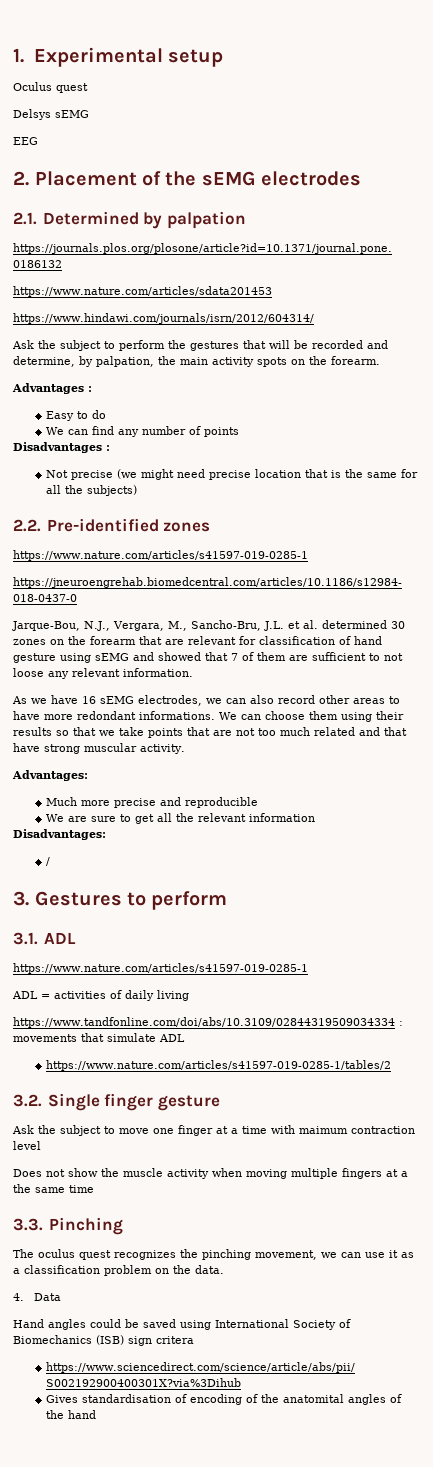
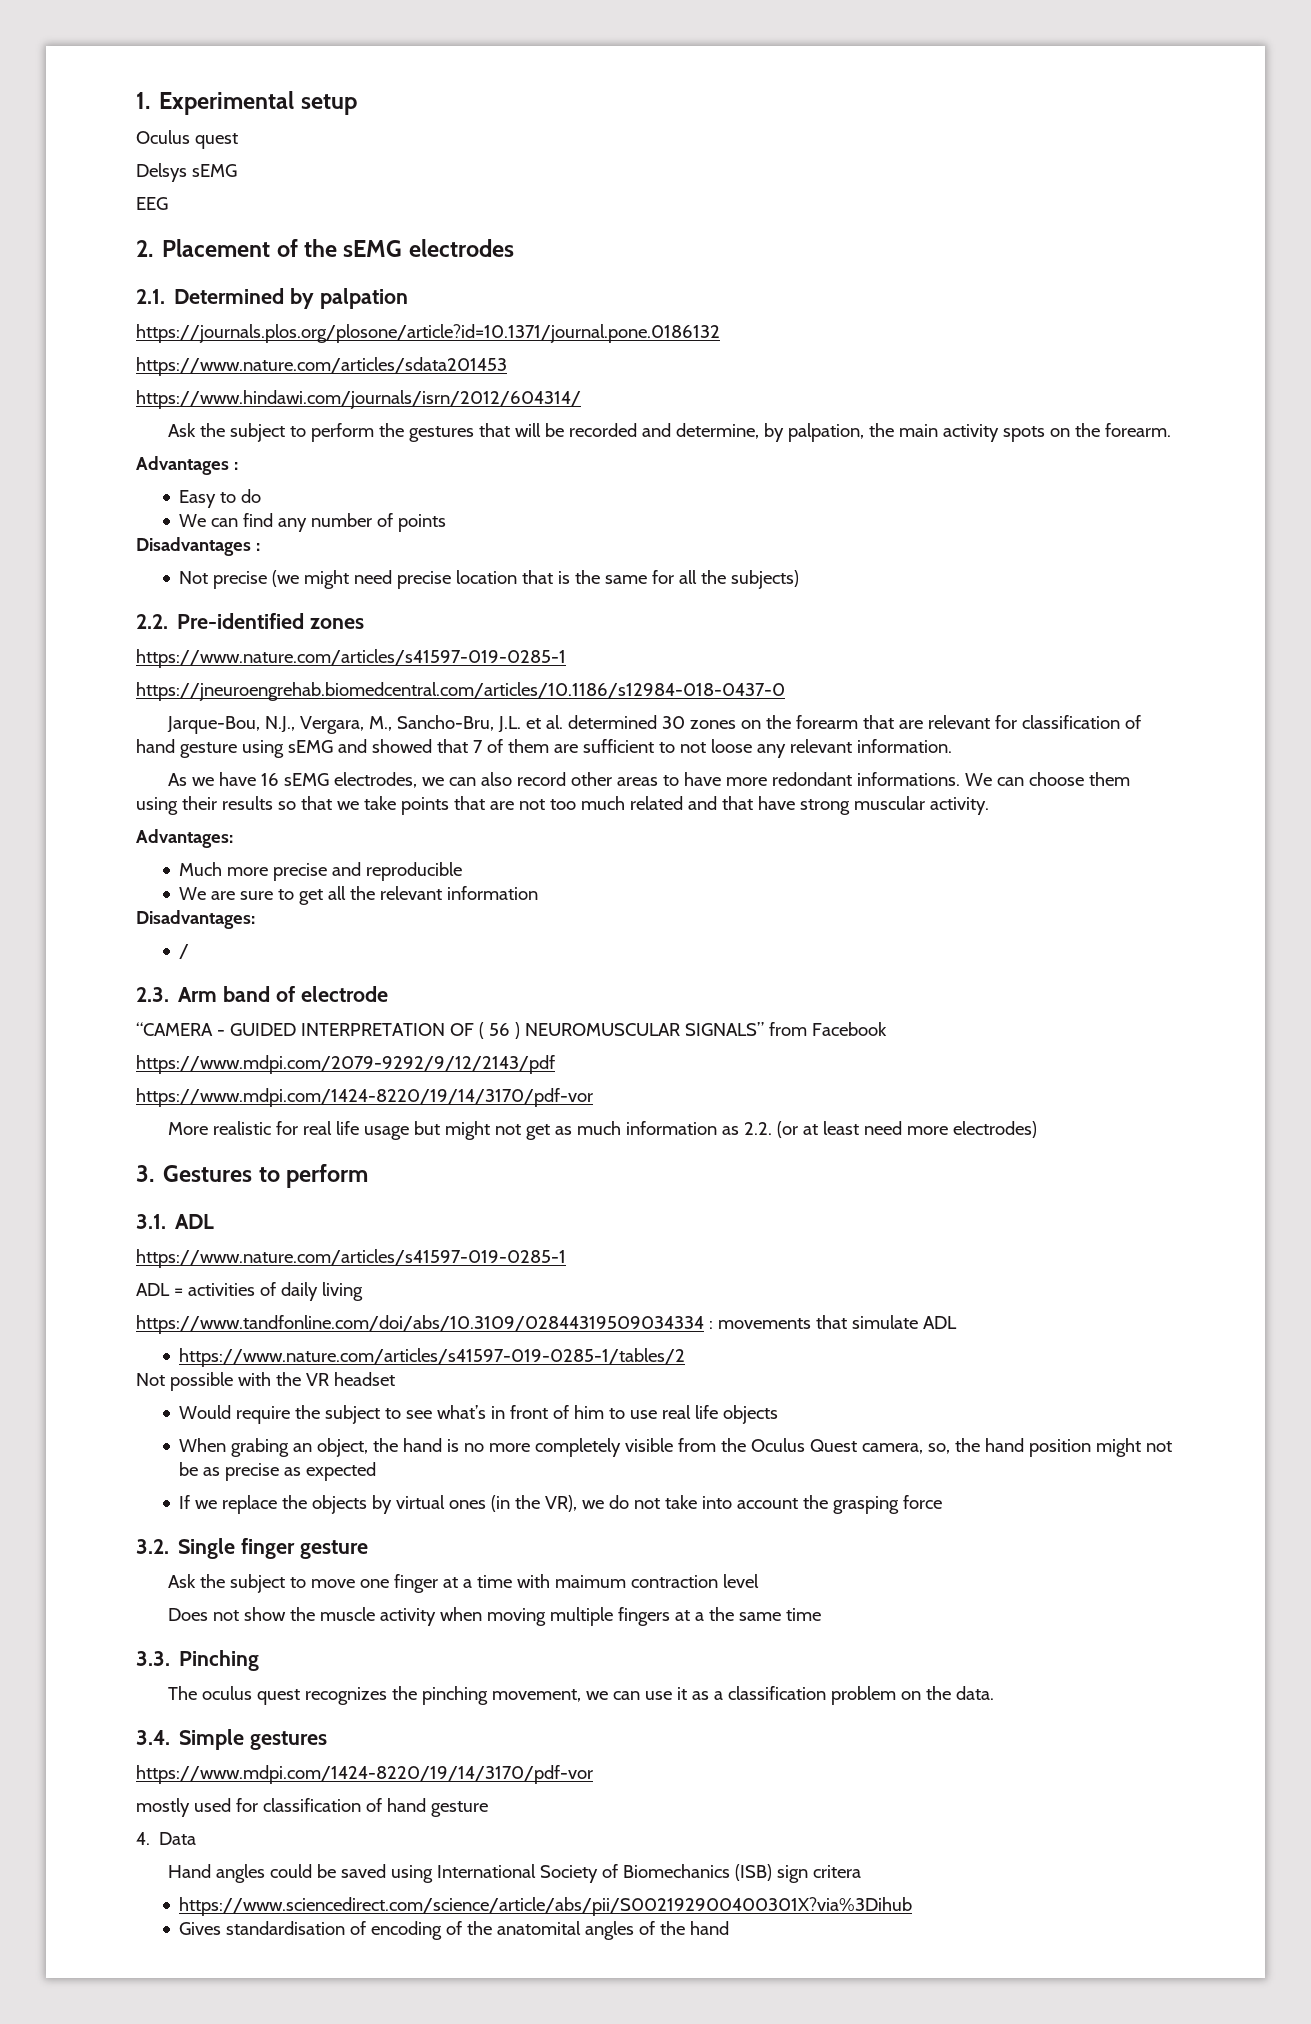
+ 2.3. Arm band of electrode
+ “CAMERA - GUIDED INTERPRETATION OF ( 56 ) NEUROMUSCULAR SIGNALS” from Facebook
+ https://www.mdpi.com/2079-9292/9/12/2143/pdf
+ https://www.mdpi.com/1424-8220/19/14/3170/pdf-vor
+ More realistic for real life usage but might not get as much information as 2.2. (or at least need more electrodes)
+ Not possible with the VR headset
+ Would require the subject to see what’s in front of him to use real life objects
+ When grabing an object, the hand is no more completely visible from the Oculus Quest camera, so, the hand position might not be as precise as expected
+ If we replace the objects by virtual ones (in the VR), we do not take into account the grasping force
+ 3.4. Simple gestures
+ https://www.mdpi.com/1424-8220/19/14/3170/pdf-vor
+ mostly used for classification of hand gesture

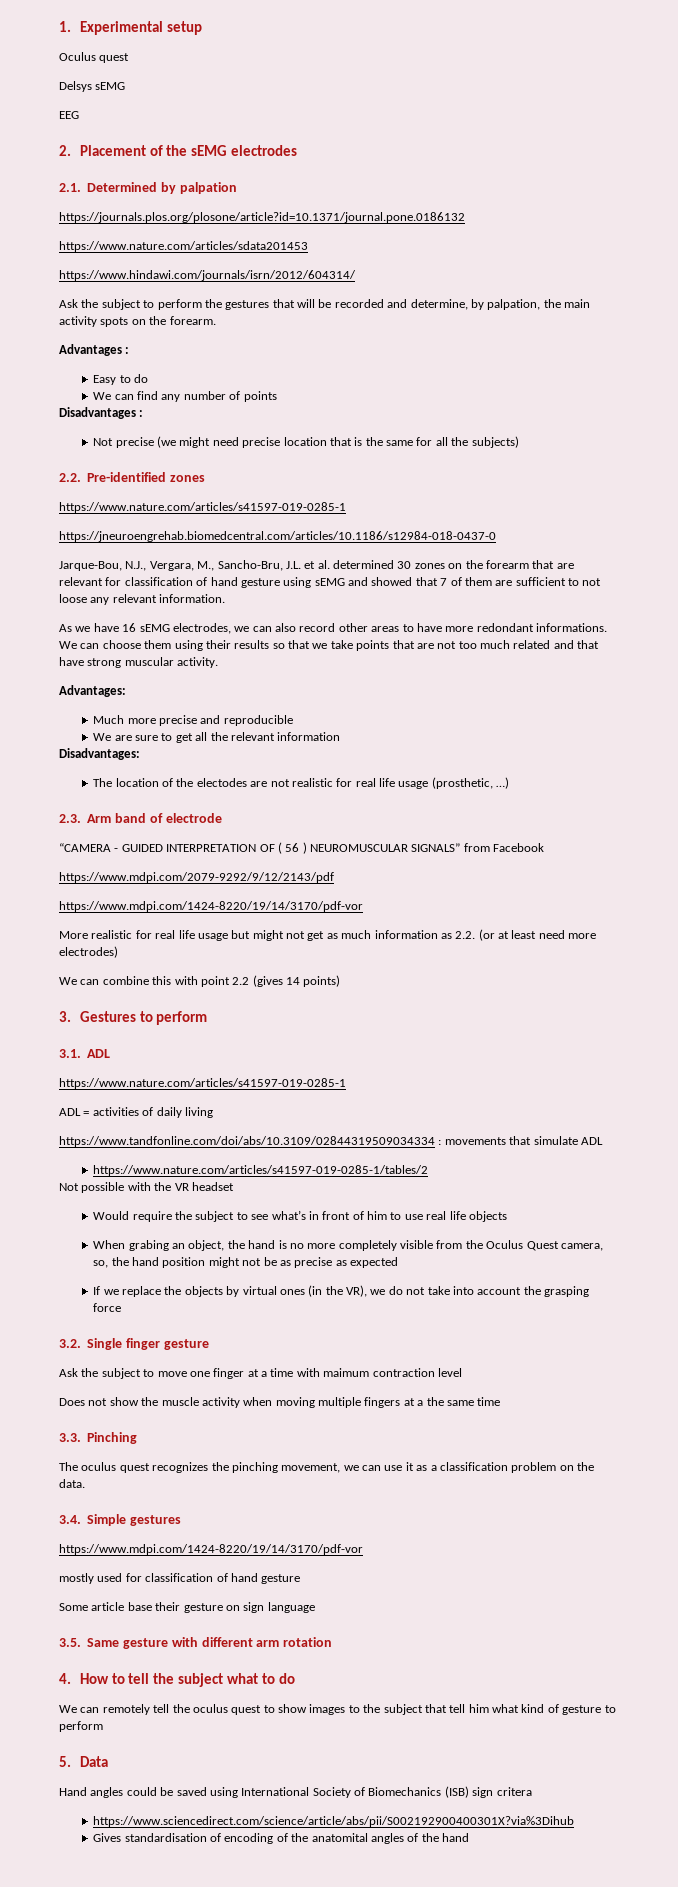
- /
+ The location of the electodes are not realistic for real life usage (prosthetic, …)
+ We can combine this with point 2.2 (gives 14 points)
- 4. Data
+ Some article base their gesture on sign language
+ 3.5. Same gesture with different arm rotation
+ 4. How to tell the subject what to do
+ We can remotely tell the oculus quest to show images to the subject that tell him what kind of gesture to perform
+ 5. Data

